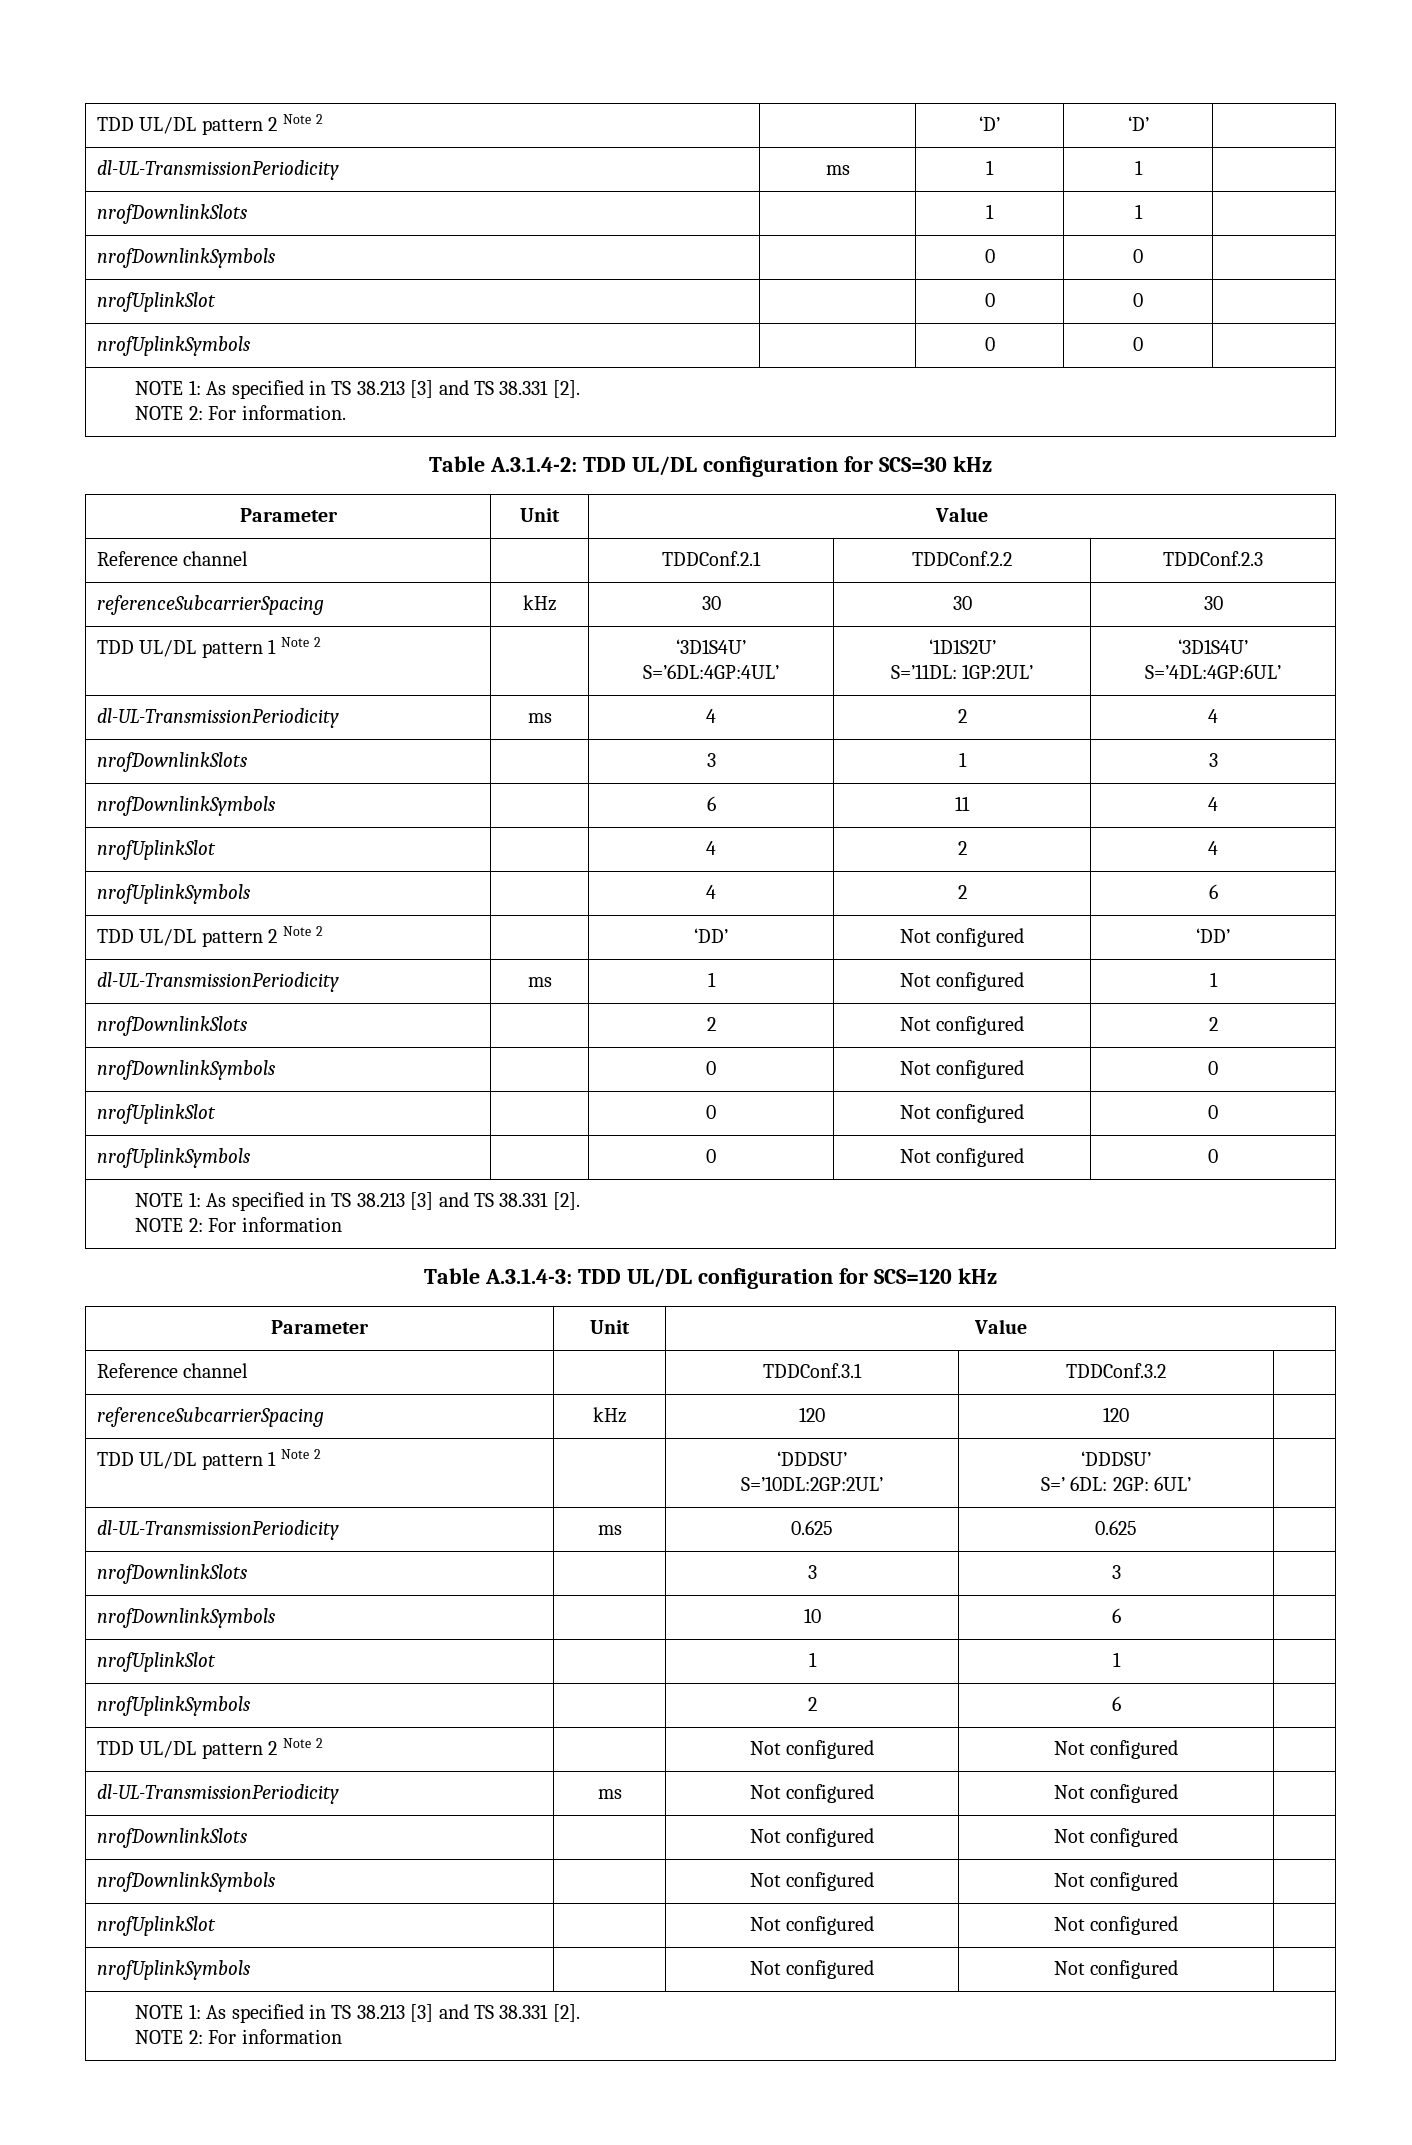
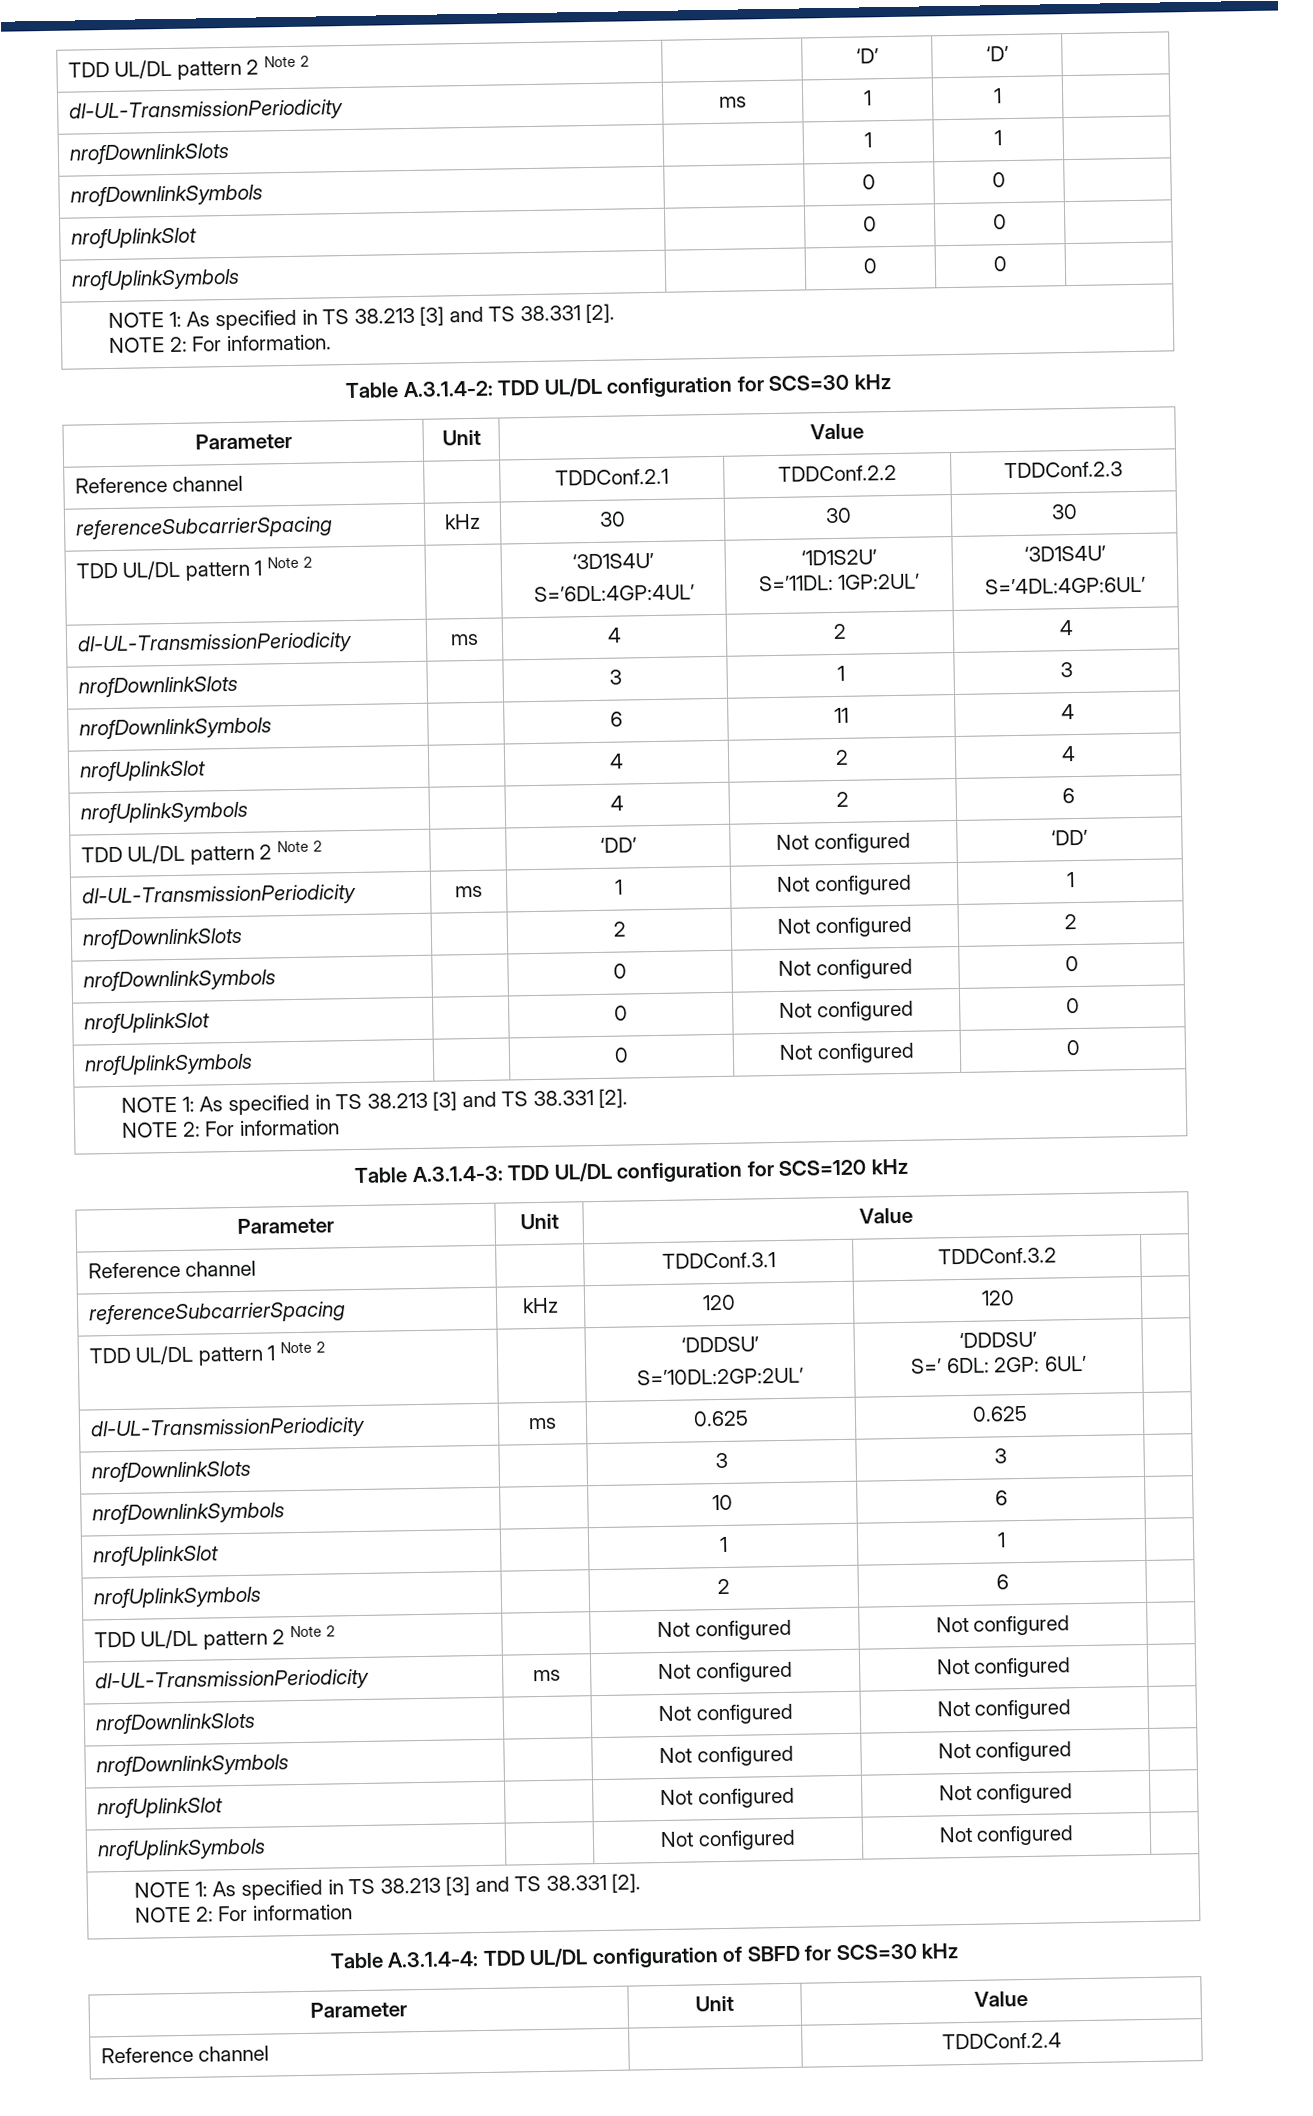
+ Table A.3.1.4-4: TDD UL/DL configuration of SBFD for SCS=30 kHz
+ Parameter | Unit | Value
+ Reference channel | | TDDConf.2.4

